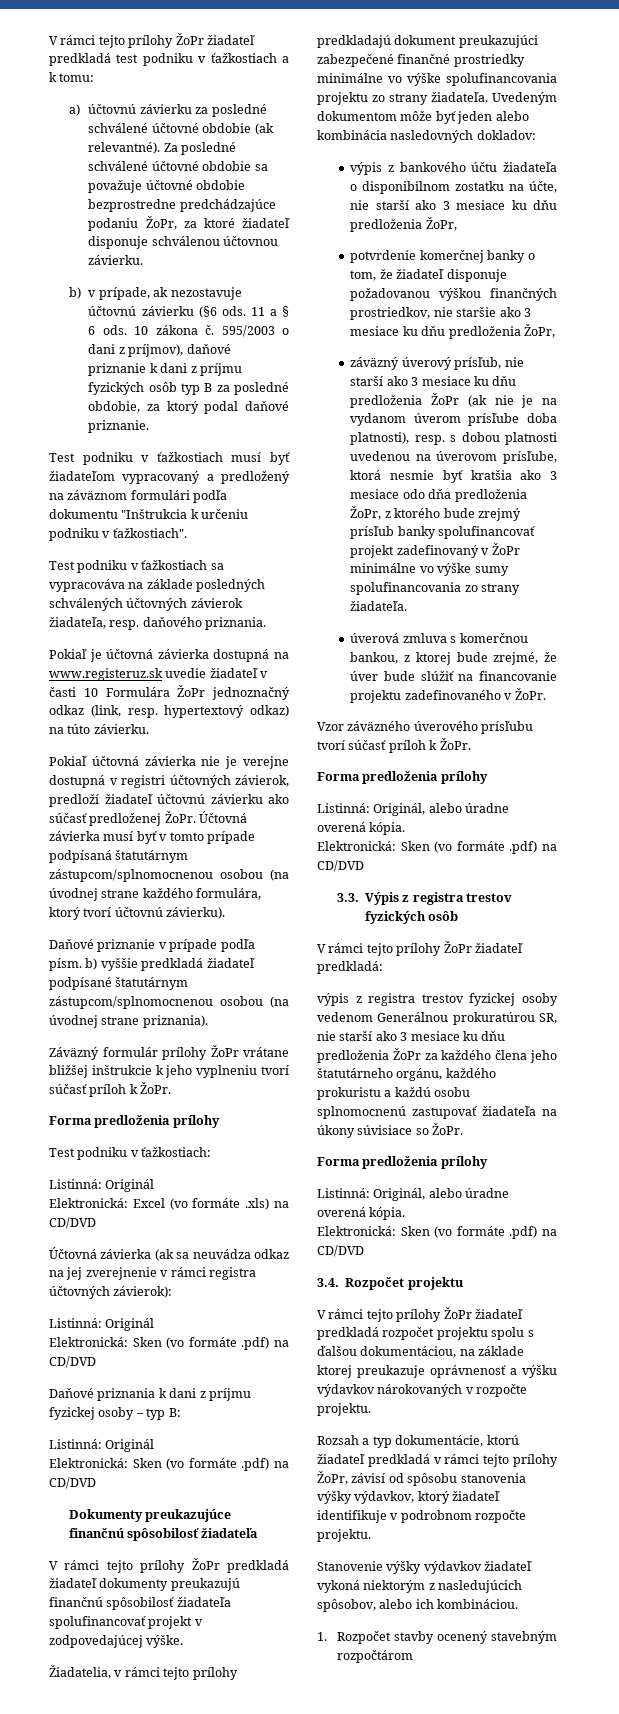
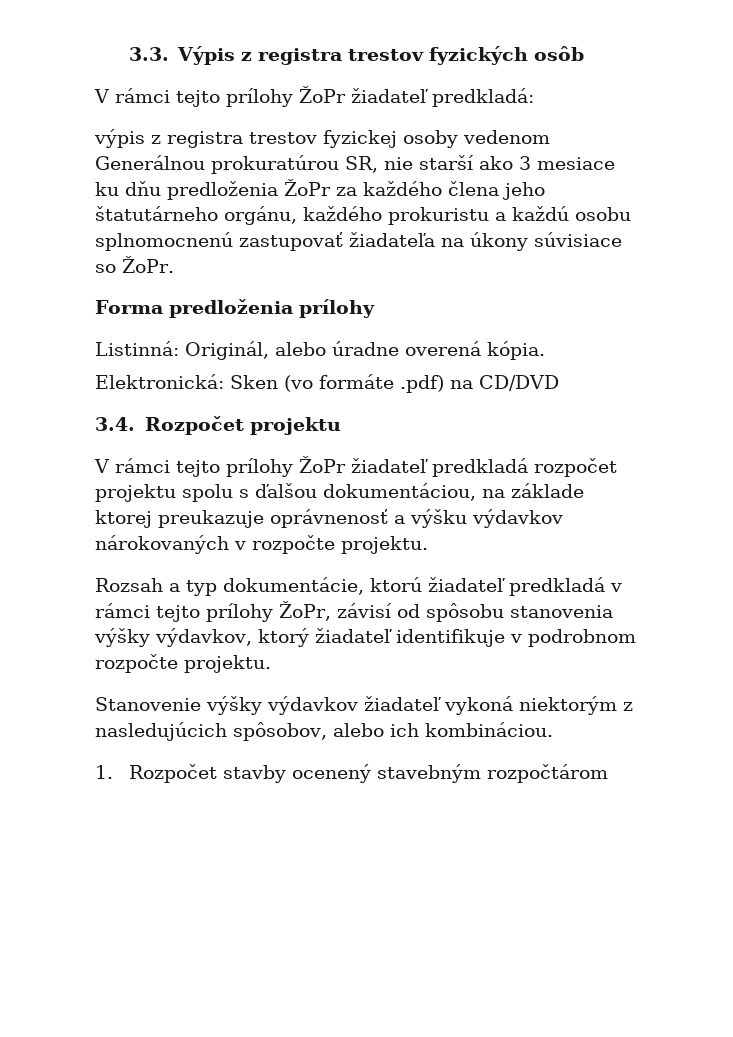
- V rámci tejto prílohy ŽoPr žiadateľ predkladá test podniku v ťažkostiach a k tomu:
- a) účtovnú závierku za posledné schválené účtovné obdobie (ak relevantné). Za posledné schválené účtovné obdobie sa považuje účtovné obdobie bezprostredne predchádzajúce podaniu ŽoPr, za ktoré žiadateľ disponuje schválenou účtovnou závierku.
- b) v prípade, ak nezostavuje účtovnú závierku (§6 ods. 11 a § 6 ods. 10 zákona č. 595/2003 o dani z príjmov), daňové priznanie k dani z príjmu fyzických osôb typ B za posledné obdobie, za ktorý podal daňové priznanie.
- Test podniku v ťažkostiach musí byť žiadateľom vypracovaný a predložený na záväznom formulári podľa dokumentu "Inštrukcia k určeniu podniku v ťažkostiach".
- Test podniku v ťažkostiach sa vypracováva na základe posledných schválených účtovných závierok žiadateľa, resp. daňového priznania.
- Pokiaľ je účtovná závierka dostupná na www.registeruz.sk uvedie žiadateľ v časti 10 Formulára ŽoPr jednoznačný odkaz (link, resp. hypertextový odkaz) na túto závierku.
- Pokiaľ účtovná závierka nie je verejne dostupná v registri účtovných závierok, predloží žiadateľ účtovnú závierku ako súčasť predloženej ŽoPr. Účtovná závierka musí byť v tomto prípade podpísaná štatutárnym zástupcom/splnomocnenou osobou (na úvodnej strane každého formulára, ktorý tvorí účtovnú závierku).
- Daňové priznanie v prípade podľa písm. b) vyššie predkladá žiadateľ podpísané štatutárnym zástupcom/splnomocnenou osobou (na úvodnej strane priznania).
- Záväzný formulár prílohy ŽoPr vrátane bližšej inštrukcie k jeho vyplneniu tvorí súčasť príloh k ŽoPr.
- Forma predloženia prílohy
- Test podniku v ťažkostiach:
- Listinná: Originál
- Elektronická: Excel (vo formáte .xls) na CD/DVD
- Účtovná závierka (ak sa neuvádza odkaz na jej zverejnenie v rámci registra účtovných závierok):
- Listinná: Originál
- Elektronická: Sken (vo formáte .pdf) na CD/DVD
- Daňové priznania k dani z príjmu fyzickej osoby – typ B:
- Listinná: Originál
- Elektronická: Sken (vo formáte .pdf) na CD/DVD
- Dokumenty preukazujúce finančnú spôsobilosť žiadateľa
- V rámci tejto prílohy ŽoPr predkladá žiadateľ dokumenty preukazujú finančnú spôsobilosť žiadateľa spolufinancovať projekt v zodpovedajúcej výške.
- Žiadatelia, v rámci tejto prílohy predkladajú dokument preukazujúci zabezpečené finančné prostriedky minimálne vo výške spolufinancovania projektu zo strany žiadateľa. Uvedeným dokumentom môže byť jeden alebo kombinácia nasledovných dokladov:
- výpis z bankového účtu žiadateľa o disponibilnom zostatku na účte, nie starší ako 3 mesiace ku dňu predloženia ŽoPr,
- potvrdenie komerčnej banky o tom, že žiadateľ disponuje požadovanou výškou finančných prostriedkov, nie staršie ako 3 mesiace ku dňu predloženia ŽoPr,
- záväzný úverový prísľub, nie starší ako 3 mesiace ku dňu predloženia ŽoPr (ak nie je na vydanom úverom prísľube doba platnosti), resp. s dobou platnosti uvedenou na úverovom prísľube, ktorá nesmie byť kratšia ako 3 mesiace odo dňa predloženia ŽoPr, z ktorého bude zrejmý prísľub banky spolufinancovať projekt zadefinovaný v ŽoPr minimálne vo výške sumy spolufinancovania zo strany žiadateľa.
- úverová zmluva s komerčnou bankou, z ktorej bude zrejmé, že úver bude slúžiť na financovanie projektu zadefinovaného v ŽoPr.
- Vzor záväzného úverového prísľubu tvorí súčasť príloh k ŽoPr.
- Forma predloženia prílohy
- Listinná: Originál, alebo úradne overená kópia.
- Elektronická: Sken (vo formáte .pdf) na CD/DVD

